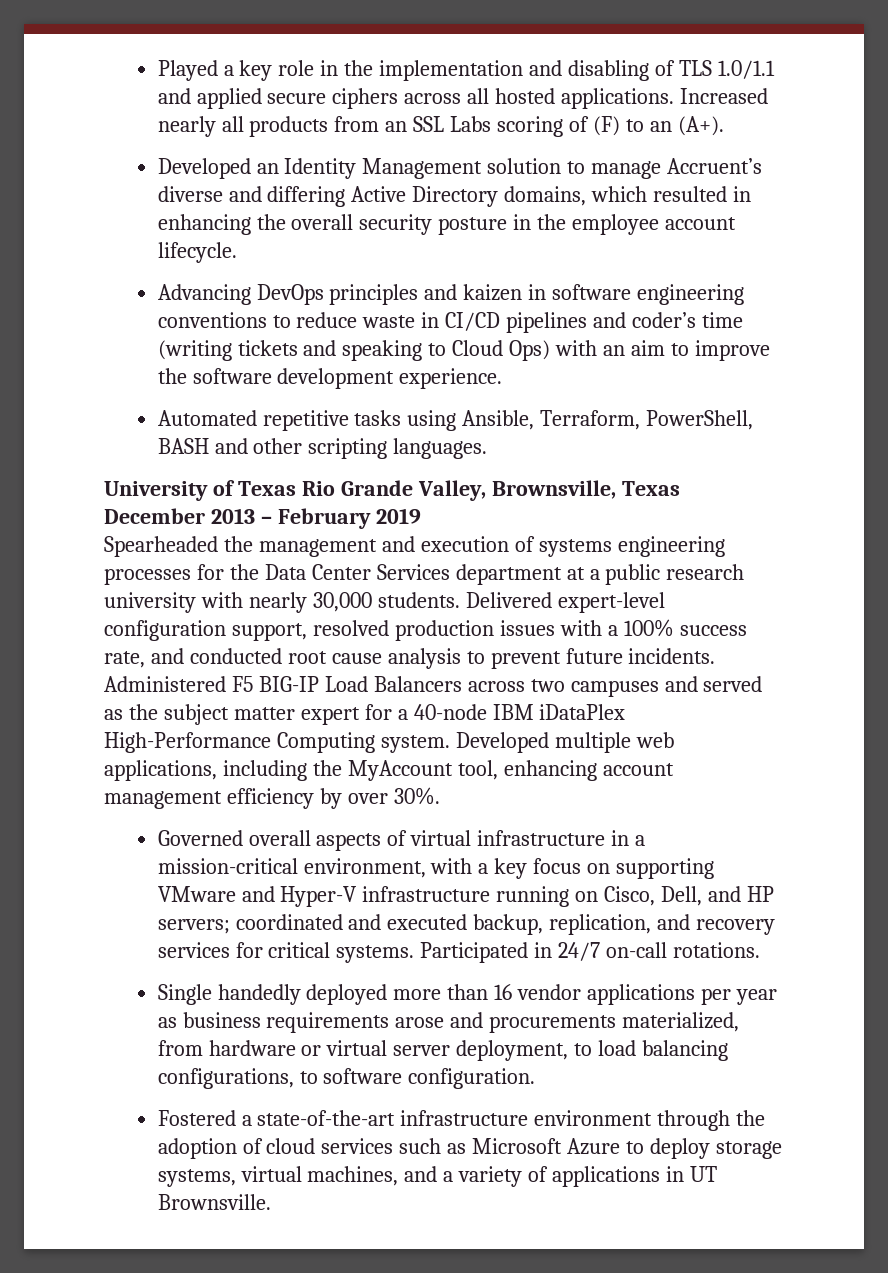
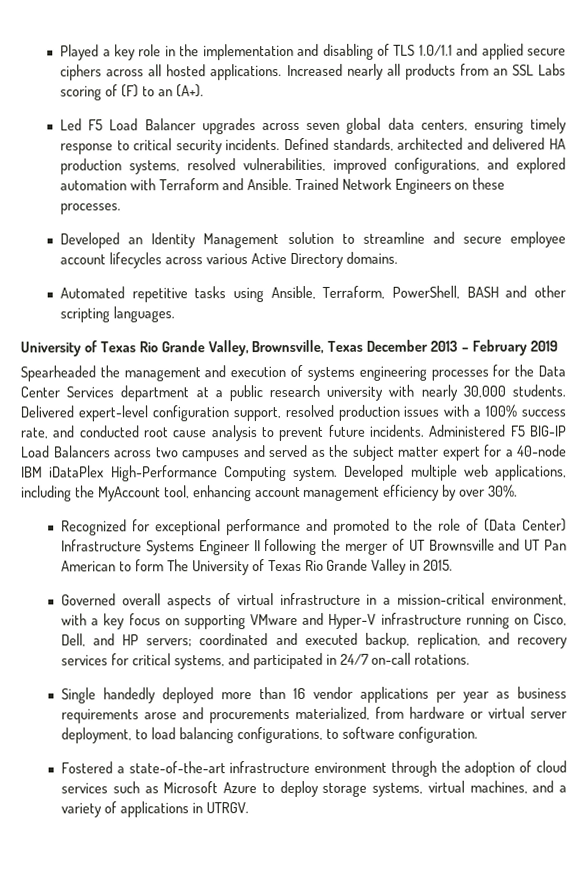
+ Led F5 Load Balancer upgrades across seven global data centers, ensuring timely response to critical security incidents. Defined standards, architected and delivered HA production systems, resolved vulnerabilities, improved configurations, and explored automation with Terraform and Ansible. Trained Network Engineers on these processes.
- Developed an Identity Management solution to manage Accruent’s diverse and differing Active Directory domains, which resulted in enhancing the overall security posture in the employee account lifecycle.
- Advancing DevOps principles and kaizen in software engineering conventions to reduce waste in CI/CD pipelines and coder’s time (writing tickets and speaking to Cloud Ops) with an aim to improve the software development experience.
+ Developed an Identity Management solution to streamline and secure employee account lifecycles across various Active Directory domains.
+ Recognized for exceptional performance and promoted to the role of (Data Center) Infrastructure Systems Engineer II following the merger of UT Brownsville and UT Pan American to form The University of Texas Rio Grande Valley in 2015.
- Governed overall aspects of virtual infrastructure in a mission-critical environment, with a key focus on supporting VMware and Hyper-V infrastructure running on Cisco, Dell, and HP servers; coordinated and executed backup, replication, and recovery services for critical systems. Participated in 24/7 on-call rotations.
+ Governed overall aspects of virtual infrastructure in a mission-critical environment, with a key focus on supporting VMware and Hyper-V infrastructure running on Cisco, Dell, and HP servers; coordinated and executed backup, replication, and recovery services for critical systems, and participated in 24/7 on-call rotations.
- Fostered a state-of-the-art infrastructure environment through the adoption of cloud services such as Microsoft Azure to deploy storage systems, virtual machines, and a variety of applications in UT Brownsville.
+ Fostered a state-of-the-art infrastructure environment through the adoption of cloud services such as Microsoft Azure to deploy storage systems, virtual machines, and a variety of applications in UTRGV.

